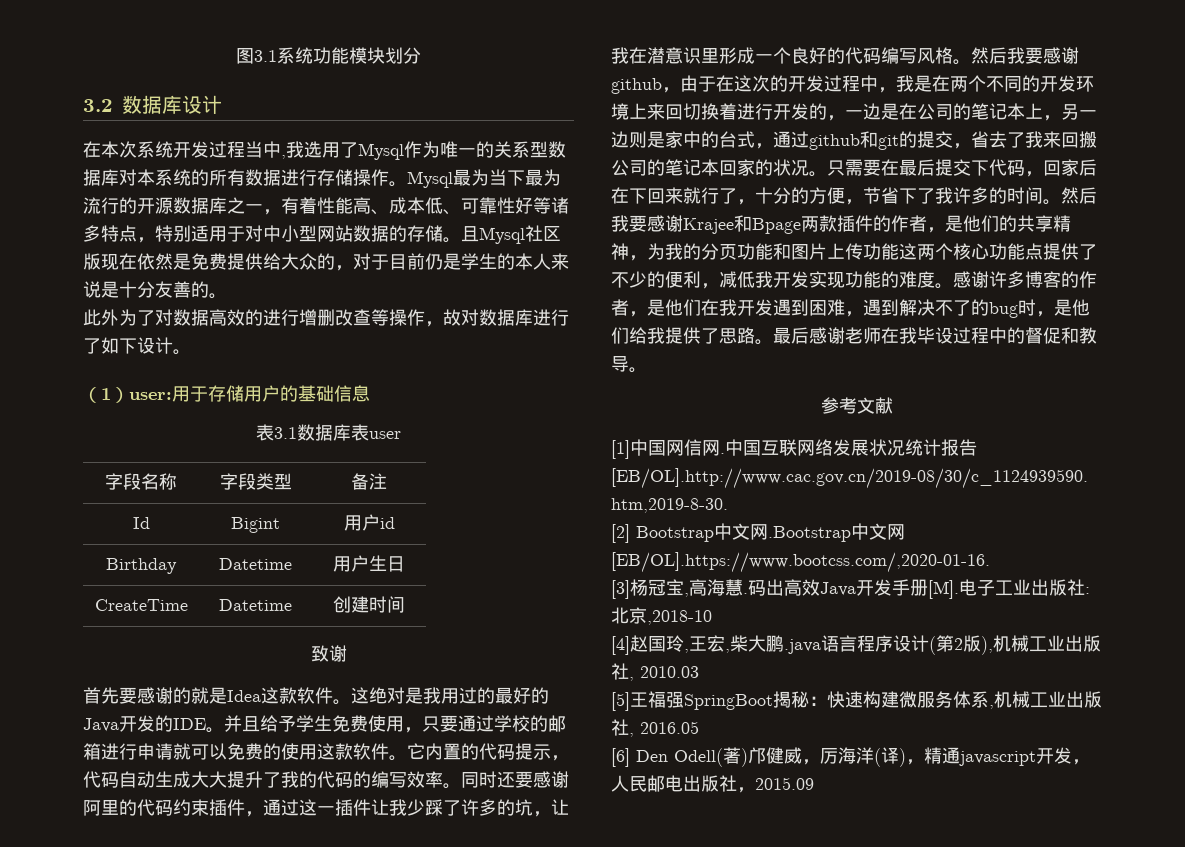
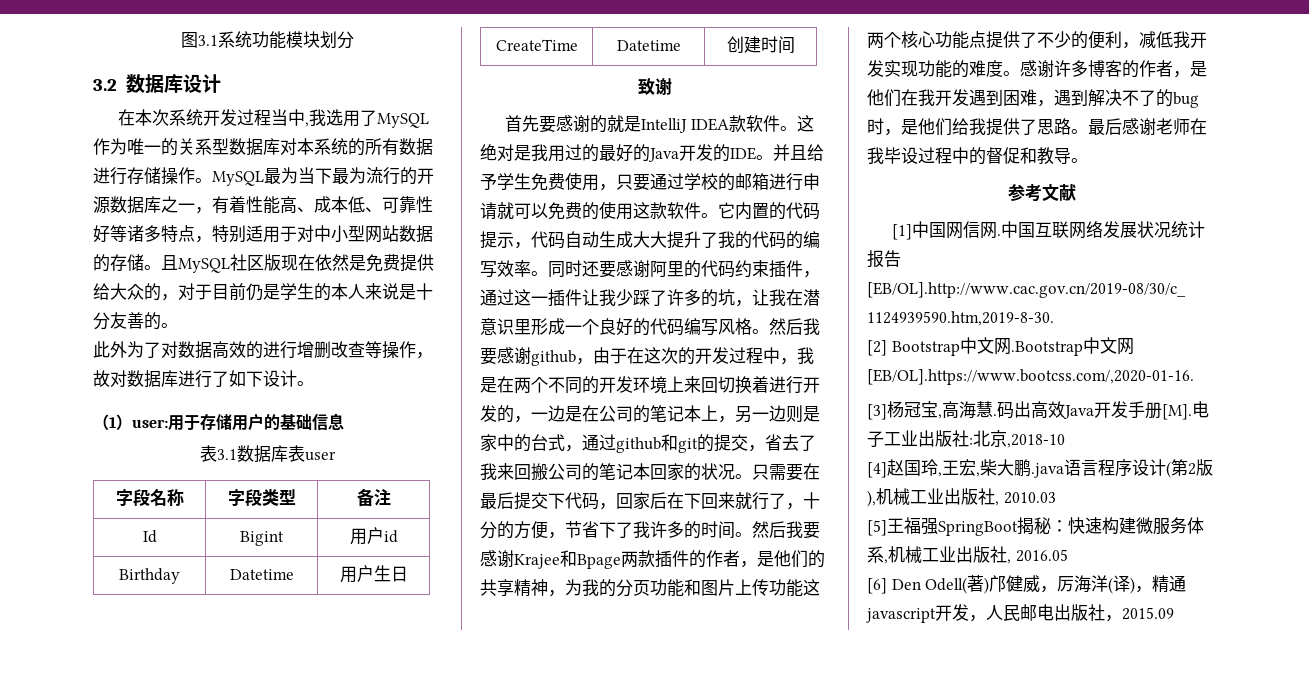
- 在本次系统开发过程当中,我选用了Mysql作为唯一的关系型数据库对本系统的所有数据进行存储操作。
+ 在本次系统开发过程当中,我选用了MySQL作为唯一的关系型数据库对本系统的所有数据进行存储操作。
- Mysql最为当下最为流行的开源数据库之一，有着性能高、成本低、可靠性好等诸多特点，特别适用于对中小型网站数据的存储。
+ MySQL最为当下最为流行的开源数据库之一，有着性能高、成本低、可靠性好等诸多特点，特别适用于对中小型网站数据的存储。
- 且Mysql社区版现在依然是免费提供给大众的，对于目前仍是学生的本人来说是十分友善的。
+ 且MySQL社区版现在依然是免费提供给大众的，对于目前仍是学生的本人来说是十分友善的。
- 首先要感谢的就是Idea这款软件。
+ 首先要感谢的就是IntelliJ IDEA款软件。

